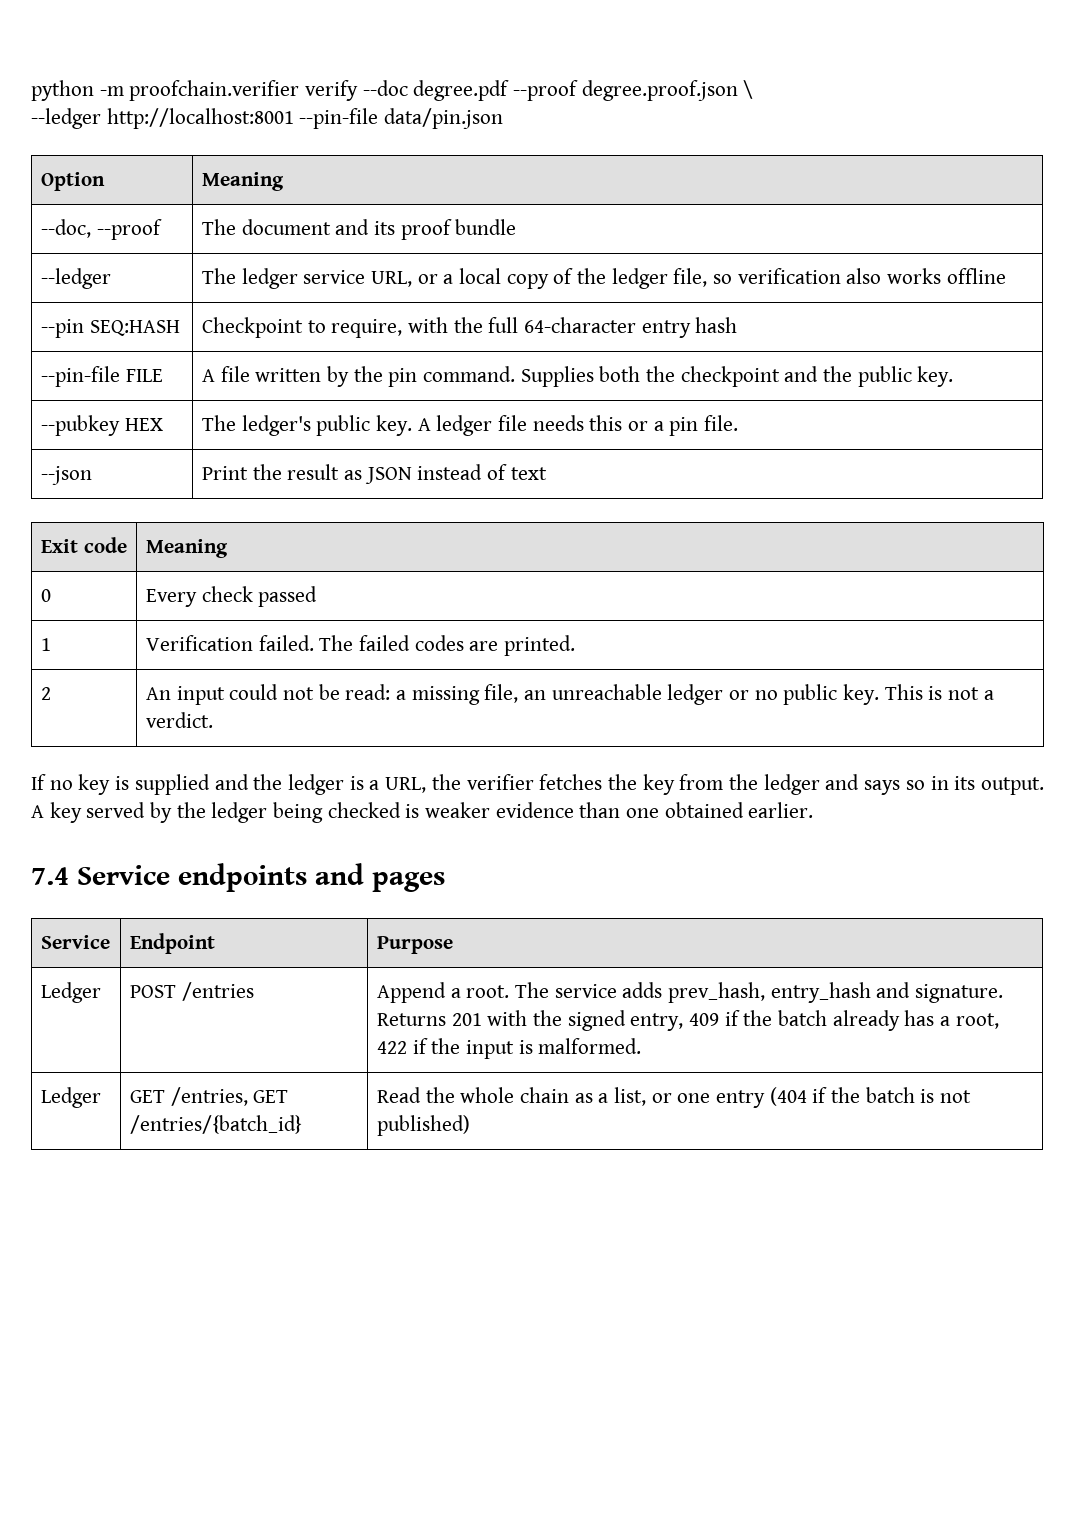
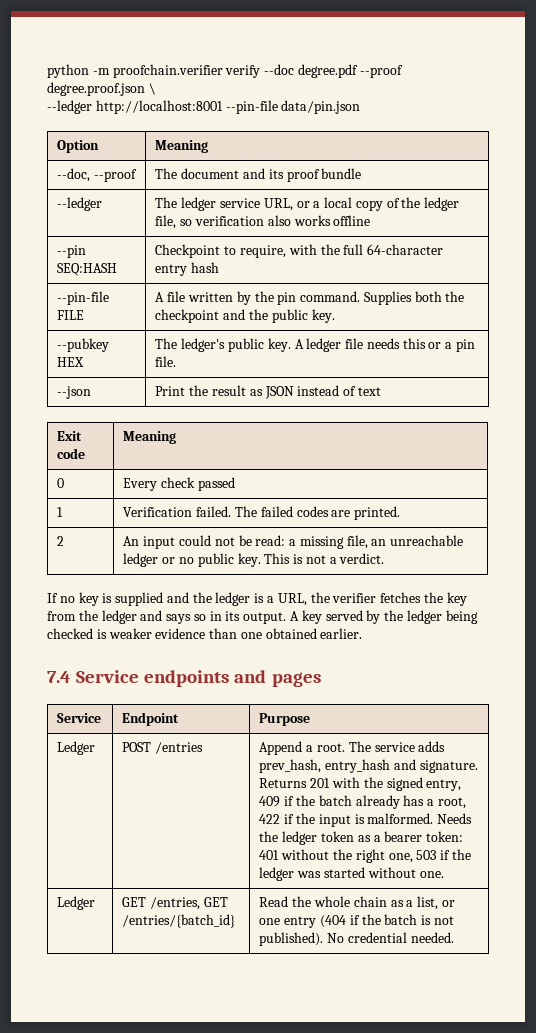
+ Needs the ledger token as a bearer token: 401 without the right one, 503 if the ledger was started without one.
- Ledger | GET /entries, GET /entries/{batch_id} | Read the whole chain as a list, or one entry (404 if the batch is not published)
+ Ledger | GET /entries, GET /entries/{batch_id} | Read the whole chain as a list, or one entry (404 if the batch is not published). No credential needed.

